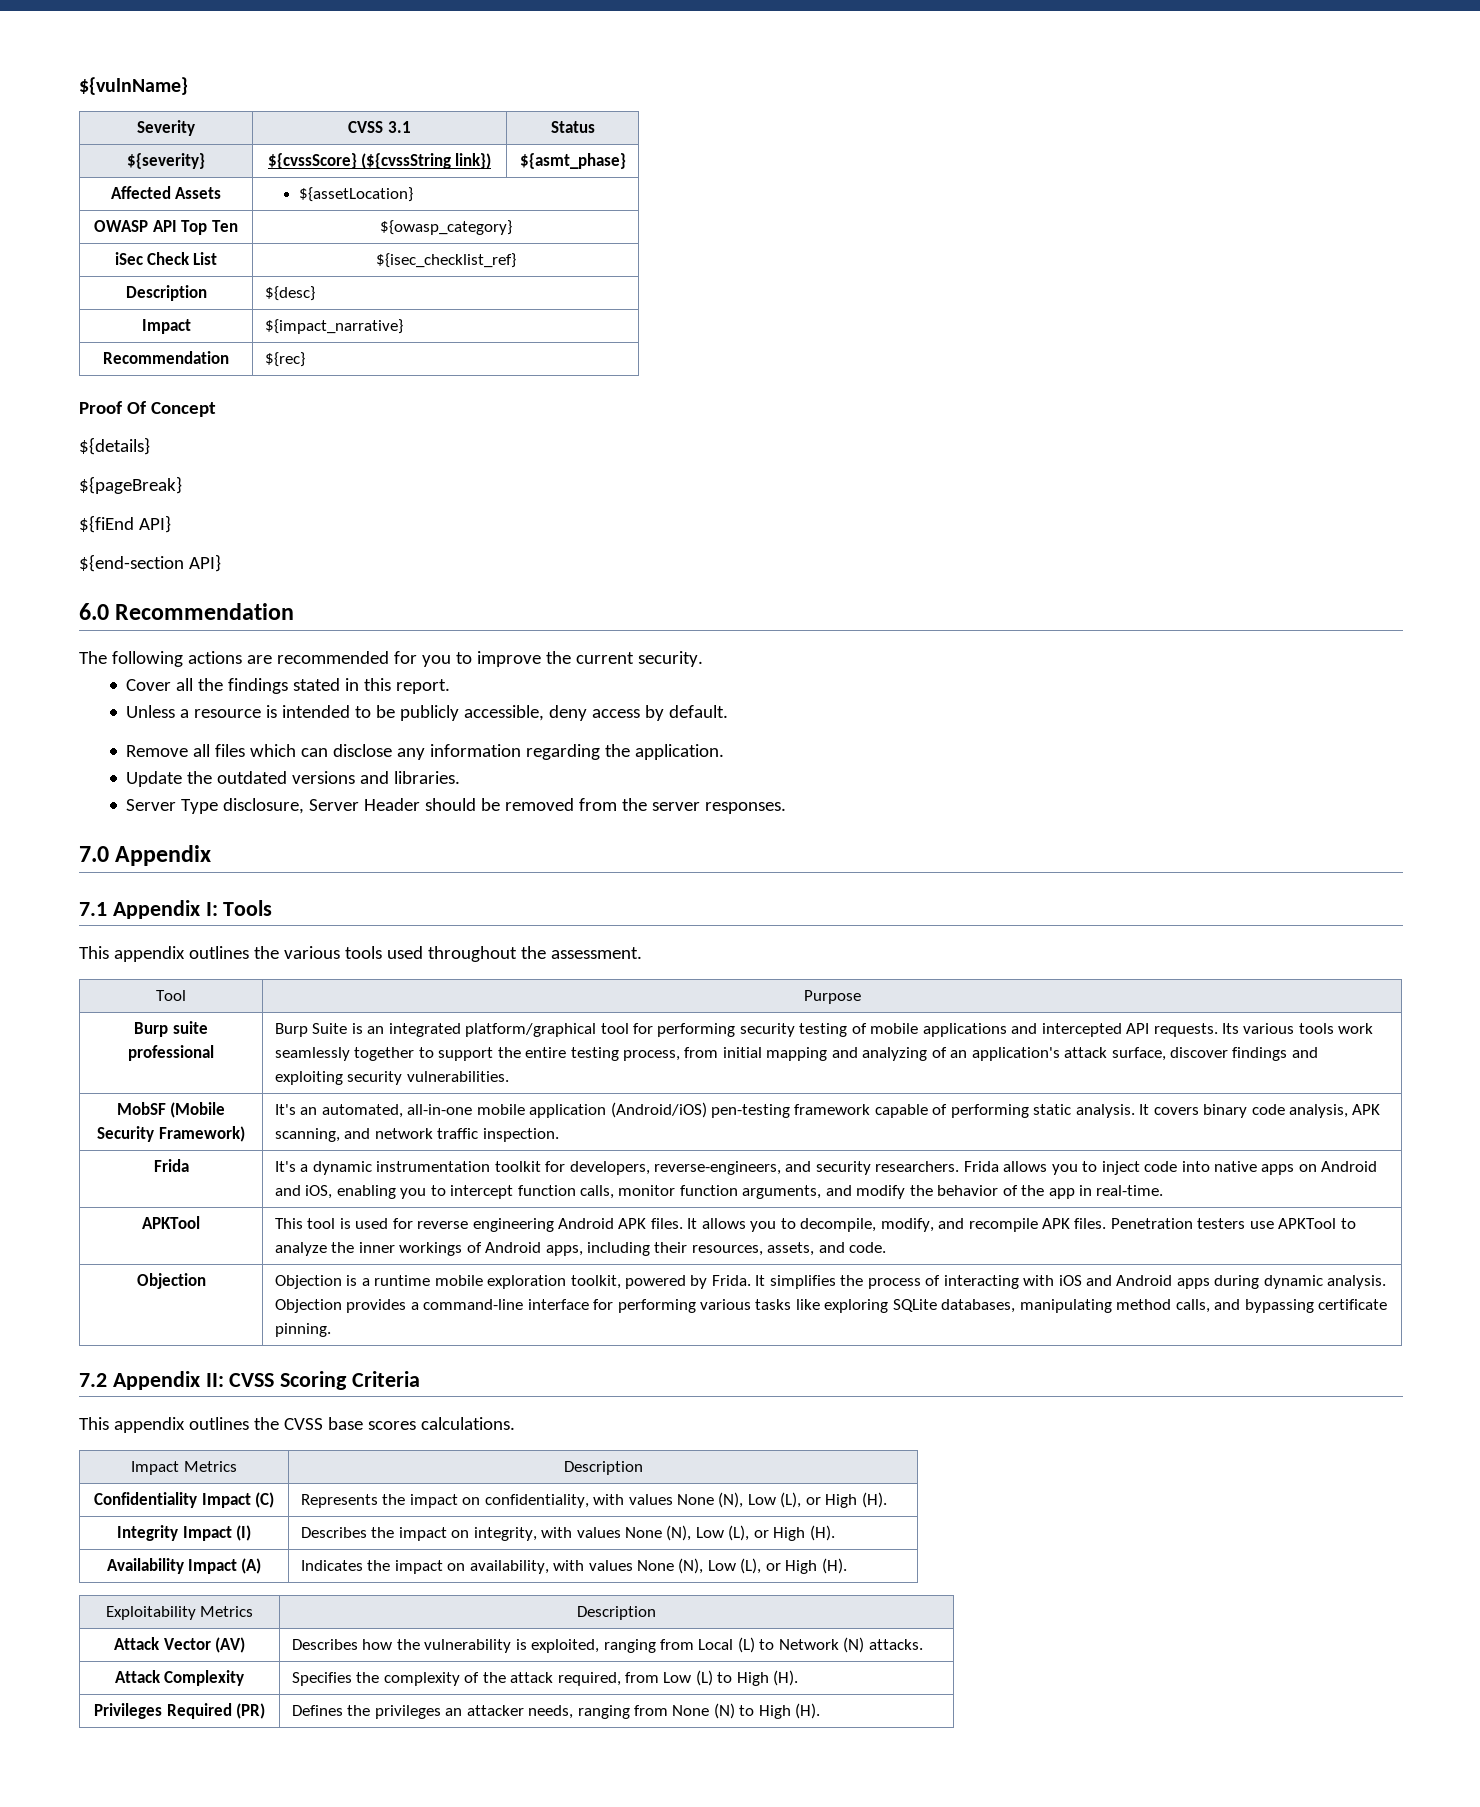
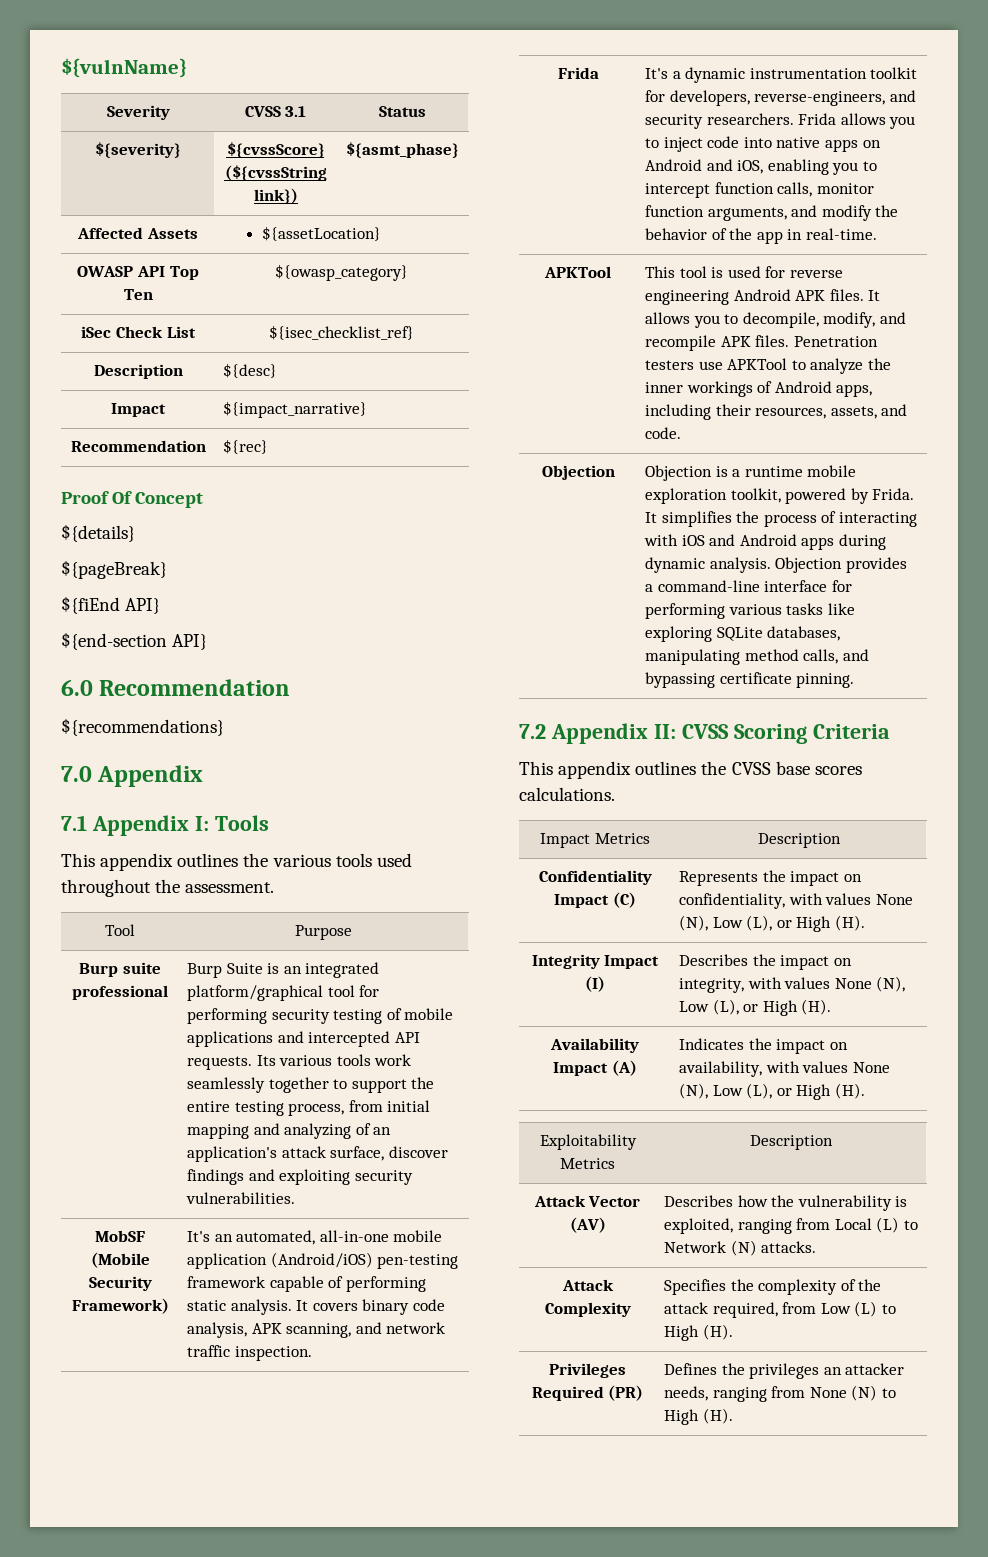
- The following actions are recommended for you to improve the current security.
- Cover all the findings stated in this report.
- Unless a resource is intended to be publicly accessible, deny access by default.
- Remove all files which can disclose any information regarding the application.
- Update the outdated versions and libraries.
- Server Type disclosure, Server Header should be removed from the server responses.
+ ${recommendations}

